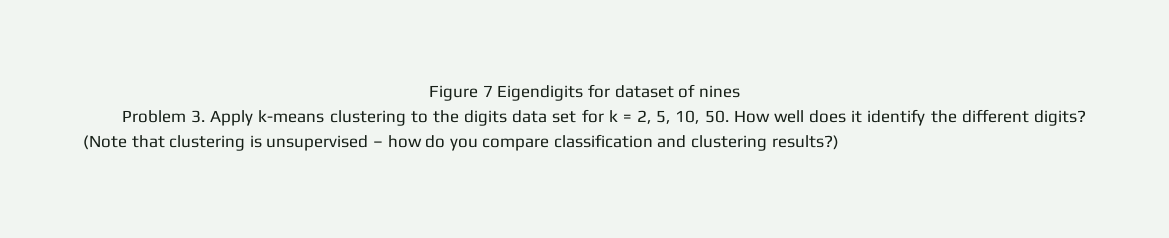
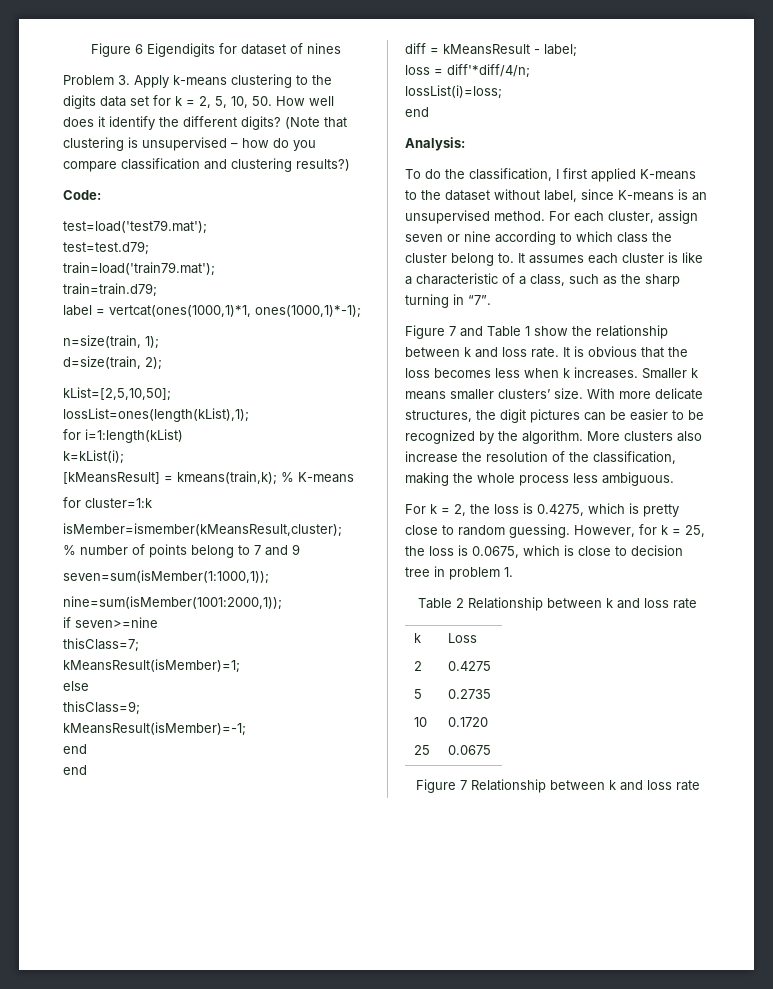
- Figure 7 Eigendigits for dataset of nines
+ Figure 6 Eigendigits for dataset of nines
+ Code:
+ test=load('test79.mat');
+ test=test.d79;
+ train=load('train79.mat');
+ train=train.d79;
+ label = vertcat(ones(1000,1)*1, ones(1000,1)*-1);
+ n=size(train, 1);
+ d=size(train, 2);
+ kList=[2,5,10,50];
+ lossList=ones(length(kList),1);
+ for i=1:length(kList)
+ k=kList(i);
+ [kMeansResult] = kmeans(train,k); % K-means
+ for cluster=1:k
+ isMember=ismember(kMeansResult,cluster);
+ % number of points belong to 7 and 9
+ seven=sum(isMember(1:1000,1));
+ nine=sum(isMember(1001:2000,1));
+ if seven>=nine
+ thisClass=7;
+ kMeansResult(isMember)=1;
+ else
+ thisClass=9;
+ kMeansResult(isMember)=-1;
+ end
+ end
+ diff = kMeansResult - label;
+ loss = diff'*diff/4/n;
+ lossList(i)=loss;
+ end
+ Analysis:
+ To do the classification, I first applied K-means to the dataset without label, since K-means is an unsupervised method. For each cluster, assign seven or nine according to which class the cluster belong to. It assumes each cluster is like a characteristic of a class, such as the sharp turning in “7”.
+ Figure 7 and Table 1 show the relationship between k and loss rate. It is obvious that the loss becomes less when k increases. Smaller k means smaller clusters’ size. With more delicate structures, the digit pictures can be easier to be recognized by the algorithm. More clusters also increase the resolution of the classification, making the whole process less ambiguous.
+ For k = 2, the loss is 0.4275, which is pretty close to random guessing. However, for k = 25, the loss is 0.0675, which is close to decision tree in problem 1.
+ Table 2 Relationship between k and loss rate
+ k | Loss
+ 2 | 0.4275
+ 5 | 0.2735
+ 10 | 0.1720
+ 25 | 0.0675
+ Figure 7 Relationship between k and loss rate

